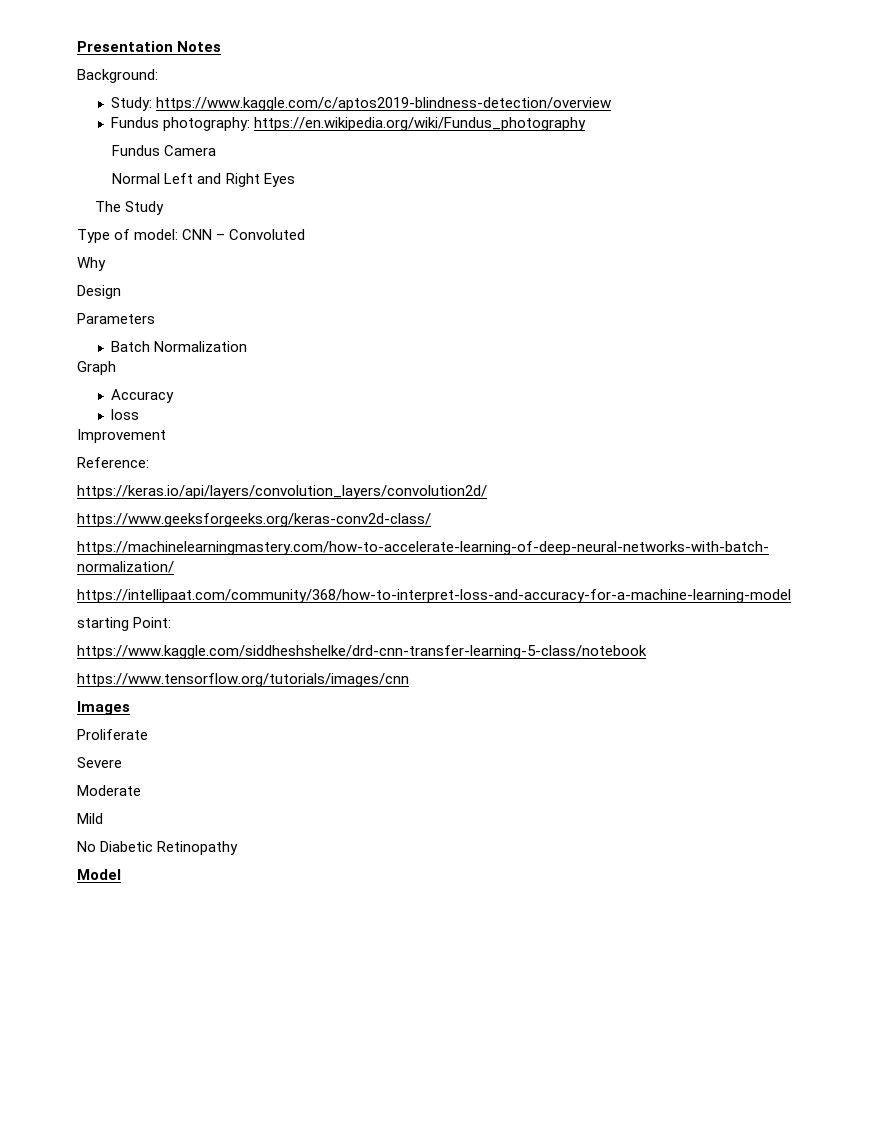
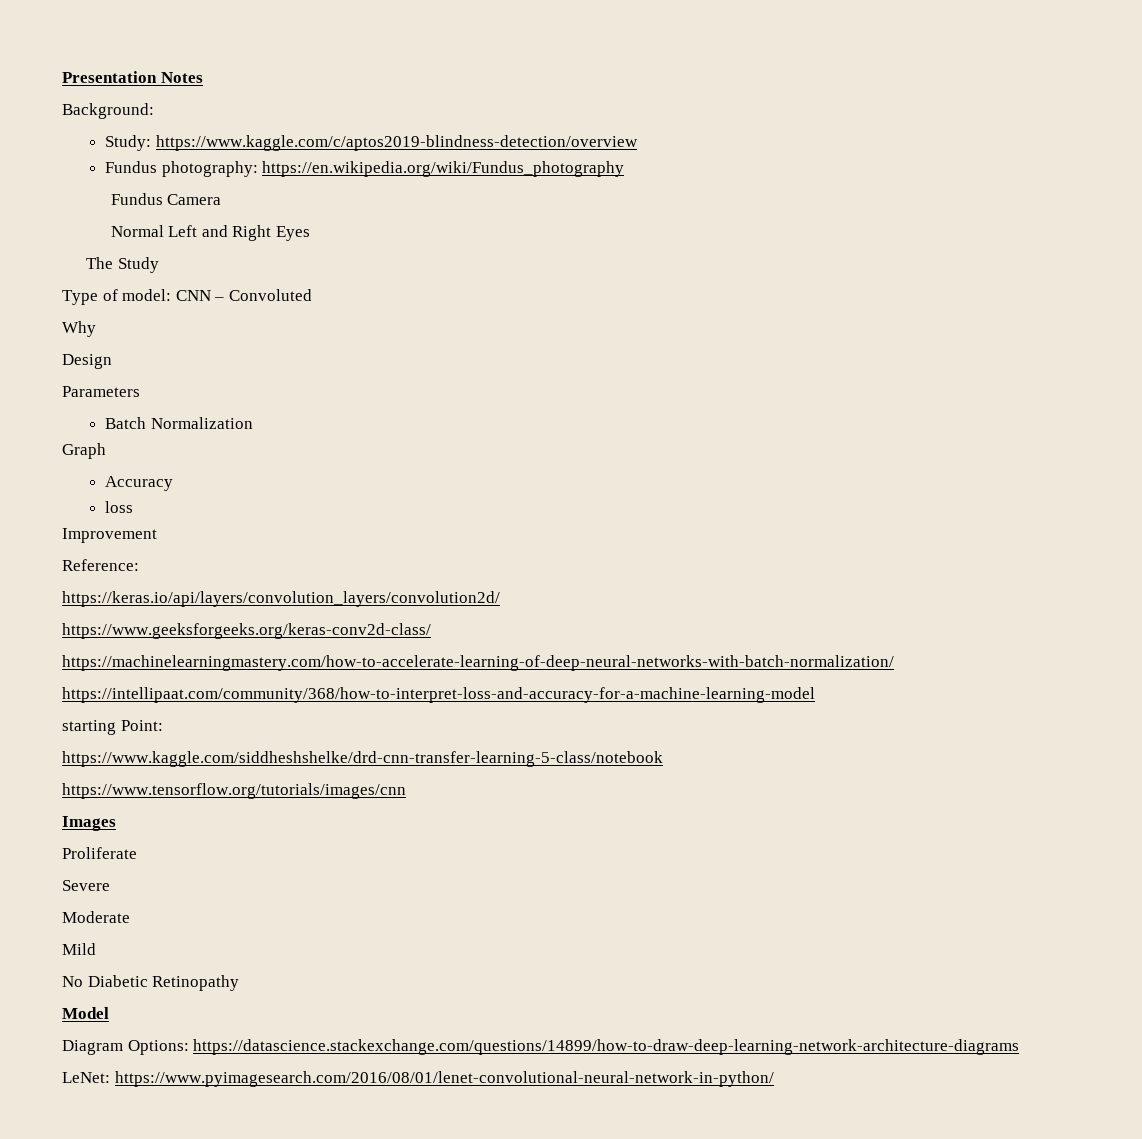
+ Diagram Options: https://datascience.stackexchange.com/questions/14899/how-to-draw-deep-learning-network-architecture-diagrams
+ LeNet: https://www.pyimagesearch.com/2016/08/01/lenet-convolutional-neural-network-in-python/

